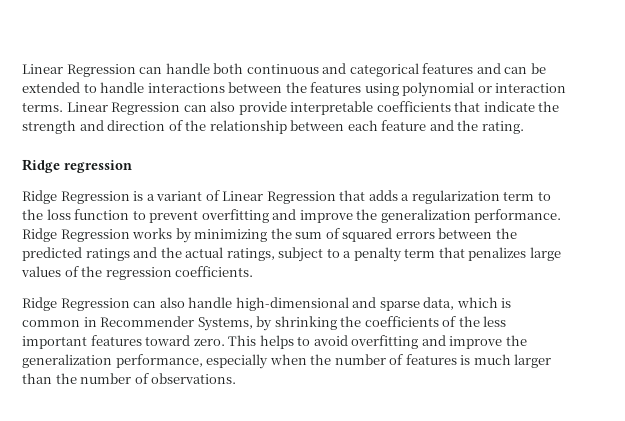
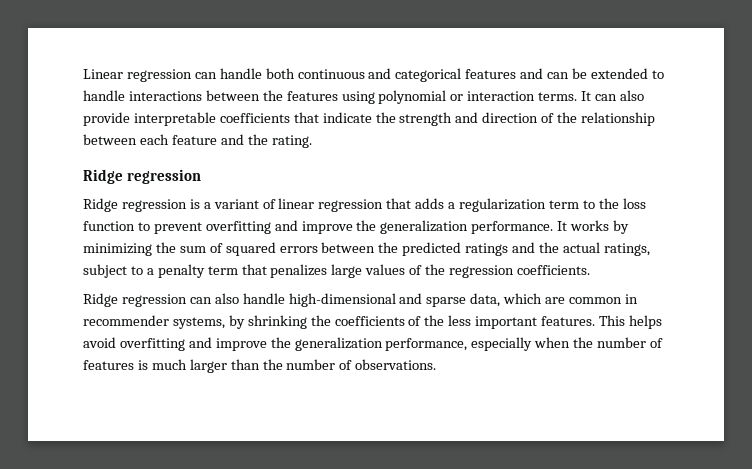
- Linear Regression can handle both continuous and categorical features and can be extended to handle interactions between the features using polynomial or interaction terms.
+ Linear regression can handle both continuous and categorical features and can be extended to handle interactions between the features using polynomial or interaction terms.
- Linear Regression can also provide interpretable coefficients that indicate the strength and direction of the relationship between each feature and the rating.
+ It can also provide interpretable coefficients that indicate the strength and direction of the relationship between each feature and the rating.
- Ridge Regression is a variant of Linear Regression that adds a regularization term to the loss function to prevent overfitting and improve the generalization performance.
+ Ridge regression is a variant of linear regression that adds a regularization term to the loss function to prevent overfitting and improve the generalization performance.
- Ridge Regression works by minimizing the sum of squared errors between the predicted ratings and the actual ratings, subject to a penalty term that penalizes large values of the regression coefficients.
+ It works by minimizing the sum of squared errors between the predicted ratings and the actual ratings, subject to a penalty term that penalizes large values of the regression coefficients.
- Ridge Regression can also handle high-dimensional and sparse data, which is common in Recommender Systems, by shrinking the coefficients of the less important features toward zero.
+ Ridge regression can also handle high-dimensional and sparse data, which are common in recommender systems, by shrinking the coefficients of the less important features.
- This helps to avoid overfitting and improve the generalization performance, especially when the number of features is much larger than the number of observations.
+ This helps avoid overfitting and improve the generalization performance, especially when the number of features is much larger than the number of observations.

